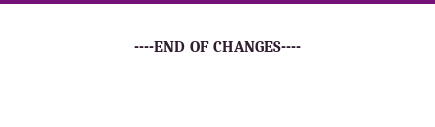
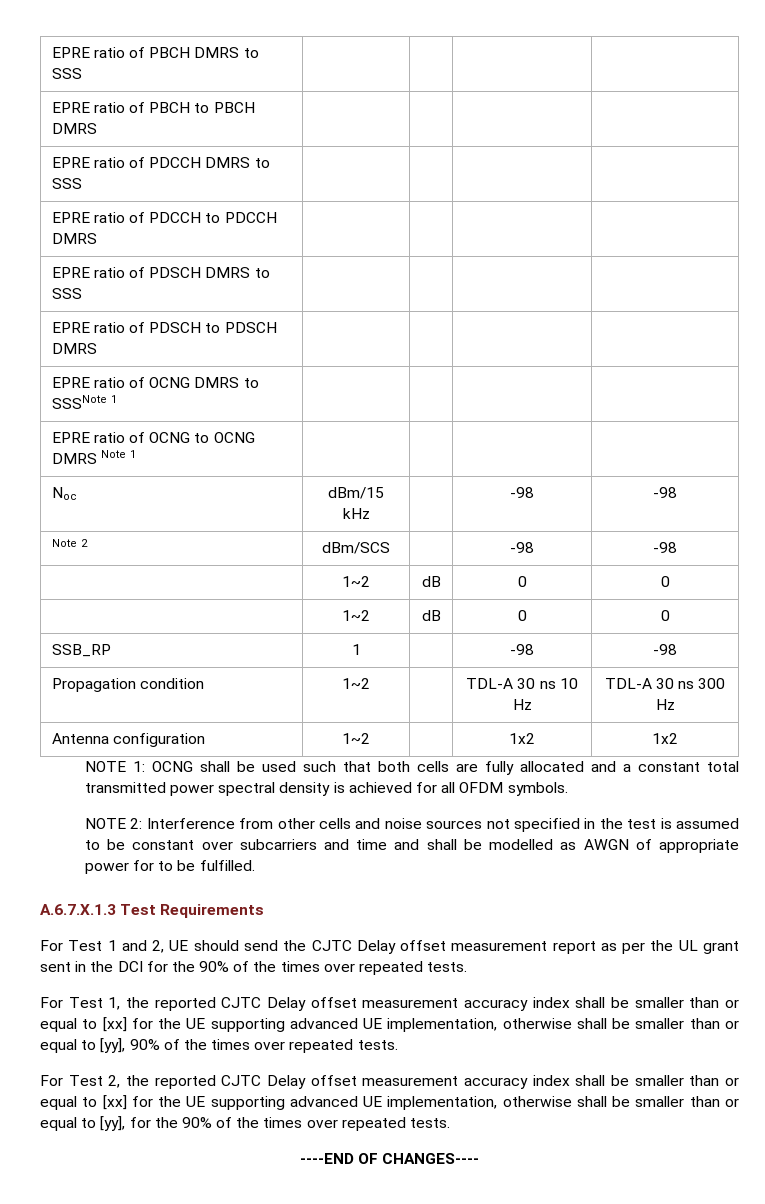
+ EPRE ratio of PBCH DMRS to SSS | | | |
+ EPRE ratio of PBCH to PBCH DMRS | | | |
+ EPRE ratio of PDCCH DMRS to SSS | | | |
+ EPRE ratio of PDCCH to PDCCH DMRS | | | |
+ EPRE ratio of PDSCH DMRS to SSS | | | |
+ EPRE ratio of PDSCH to PDSCH DMRS | | | |
+ EPRE ratio of OCNG DMRS to SSSNote 1 | | | |
+ EPRE ratio of OCNG to OCNG DMRS Note 1 | | | |
+ Noc | dBm/15 kHz | | -98 | -98
+ Note 2 | dBm/SCS | | -98 | -98
+ | 1~2 | dB | 0 | 0
+ | 1~2 | dB | 0 | 0
+ SSB_RP | 1 | | -98 | -98
+ Propagation condition | 1~2 | | TDL-A 30 ns 10 Hz | TDL-A 30 ns 300 Hz
+ Antenna configuration | 1~2 | | 1x2 | 1x2
+ NOTE 1: OCNG shall be used such that both cells are fully allocated and a constant total transmitted power spectral density is achieved for all OFDM symbols.
+ NOTE 2: Interference from other cells and noise sources not specified in the test is assumed to be constant over subcarriers and time and shall be modelled as AWGN of appropriate power for to be fulfilled.
+ A.6.7.X.1.3 Test Requirements
+ For Test 1 and 2, UE should send the CJTC Delay offset measurement report as per the UL grant sent in the DCI for the 90% of the times over repeated tests.
+ For Test 1, the reported CJTC Delay offset measurement accuracy index shall be smaller than or equal to [xx] for the UE supporting advanced UE implementation, otherwise shall be smaller than or equal to [yy], 90% of the times over repeated tests.
+ For Test 2, the reported CJTC Delay offset measurement accuracy index shall be smaller than or equal to [xx] for the UE supporting advanced UE implementation, otherwise shall be smaller than or equal to [yy], for the 90% of the times over repeated tests.

